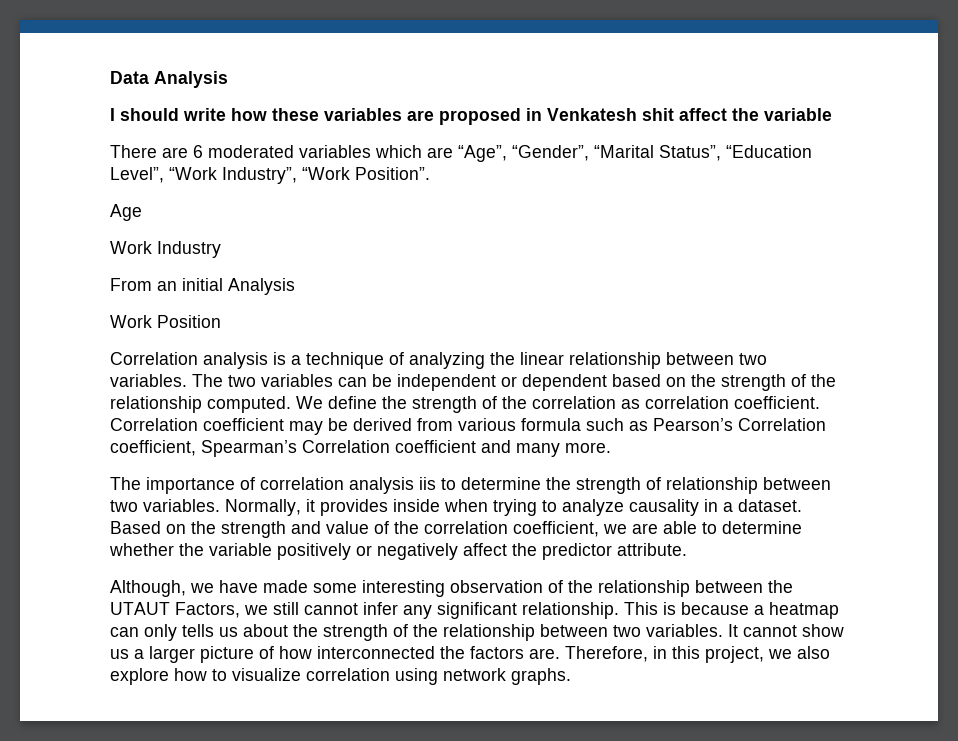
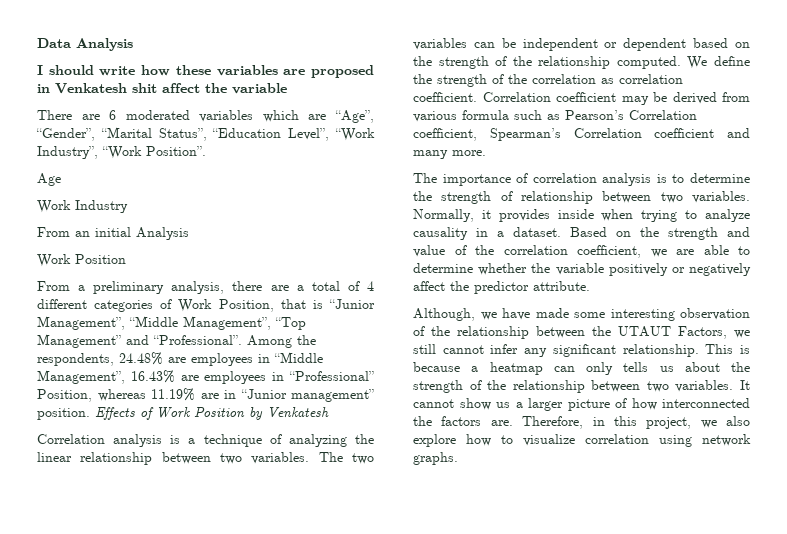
+ From a preliminary analysis, there are a total of 4 different categories of Work Position, that is “Junior Management”, “Middle Management”, “Top Management” and “Professional”. Among the respondents, 24.48% are employees in “Middle Management”, 16.43% are employees in “Professional” Position, whereas 11.19% are in “Junior management” position. Effects of Work Position by Venkatesh
- The importance of correlation analysis iis to determine the strength of relationship between two variables.
+ The importance of correlation analysis is to determine the strength of relationship between two variables.

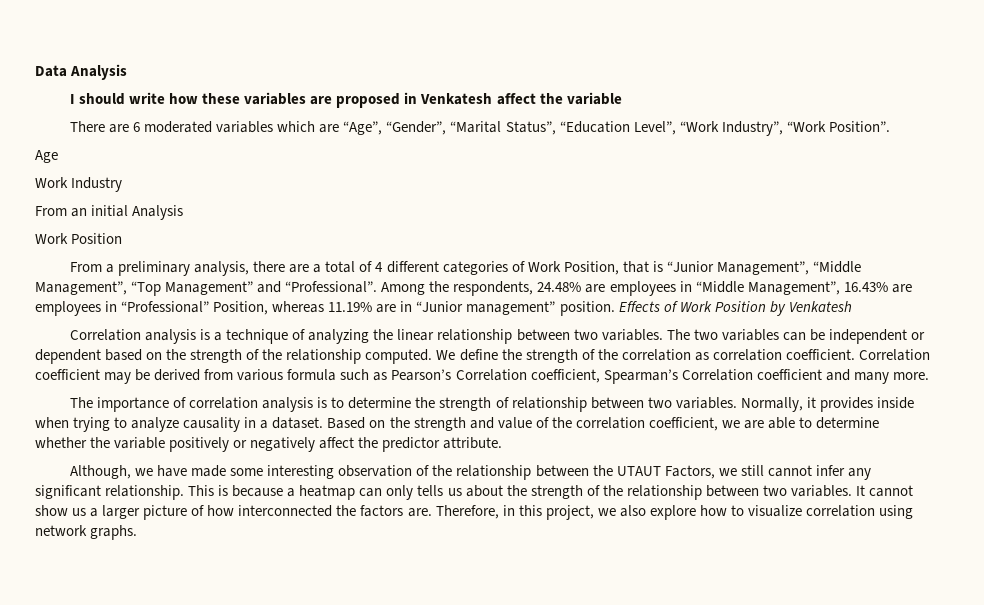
- I should write how these variables are proposed in Venkatesh shit affect the variable
+ I should write how these variables are proposed in Venkatesh affect the variable

